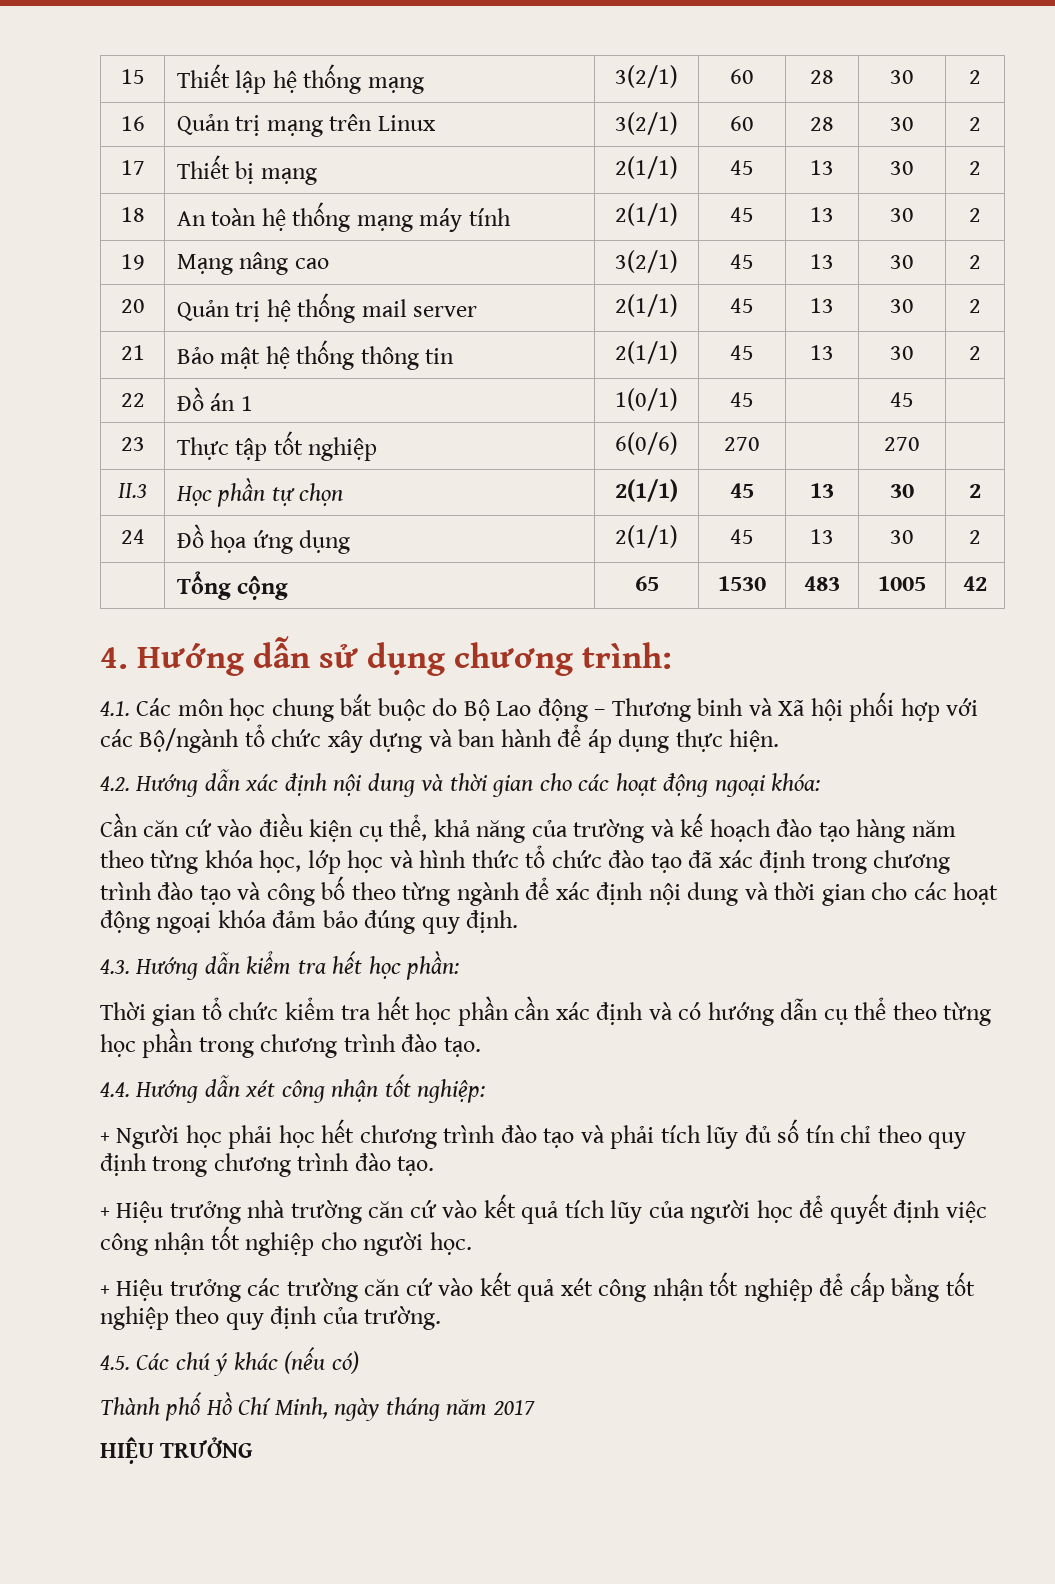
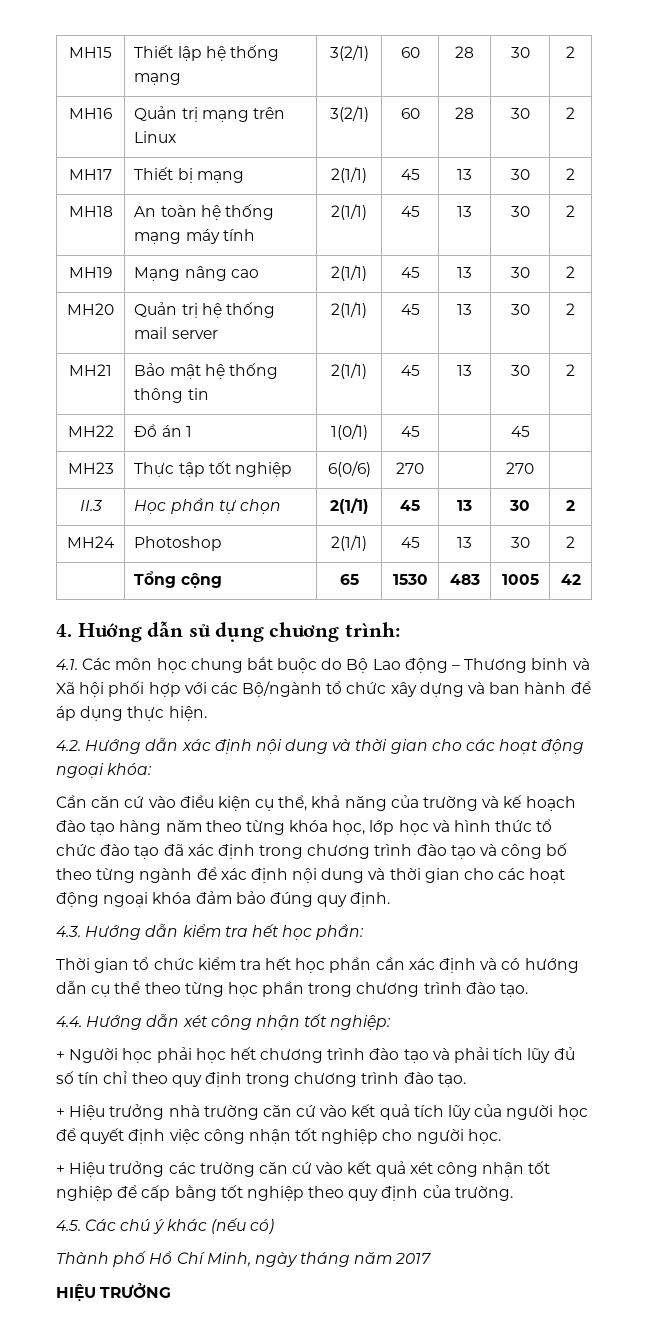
- 15 | Thiết lập hệ thống mạng | 3(2/1) | 60 | 28 | 30 | 2
+ MH15 | Thiết lập hệ thống mạng | 3(2/1) | 60 | 28 | 30 | 2
- 16 | Quản trị mạng trên Linux | 3(2/1) | 60 | 28 | 30 | 2
+ MH16 | Quản trị mạng trên Linux | 3(2/1) | 60 | 28 | 30 | 2
- 17 | Thiết bị mạng | 2(1/1) | 45 | 13 | 30 | 2
+ MH17 | Thiết bị mạng | 2(1/1) | 45 | 13 | 30 | 2
- 18 | An toàn hệ thống mạng máy tính | 2(1/1) | 45 | 13 | 30 | 2
+ MH18 | An toàn hệ thống mạng máy tính | 2(1/1) | 45 | 13 | 30 | 2
- 19 | Mạng nâng cao | 3(2/1) | 45 | 13 | 30 | 2
- 20 | Quản trị hệ thống mail server | 2(1/1) | 45 | 13 | 30 | 2
+ MH19 | Mạng nâng cao | 2(1/1) | 45 | 13 | 30 | 2
+ MH20 | Quản trị hệ thống mail server | 2(1/1) | 45 | 13 | 30 | 2
- 21 | Bảo mật hệ thống thông tin | 2(1/1) | 45 | 13 | 30 | 2
+ MH21 | Bảo mật hệ thống thông tin | 2(1/1) | 45 | 13 | 30 | 2
- 22 | Đồ án 1 | 1(0/1) | 45 | | 45 |
+ MH22 | Đồ án 1 | 1(0/1) | 45 | | 45 |
- 23 | Thực tập tốt nghiệp | 6(0/6) | 270 | | 270 |
+ MH23 | Thực tập tốt nghiệp | 6(0/6) | 270 | | 270 |
- 24 | Đồ họa ứng dụng | 2(1/1) | 45 | 13 | 30 | 2
+ MH24 | Photoshop | 2(1/1) | 45 | 13 | 30 | 2

